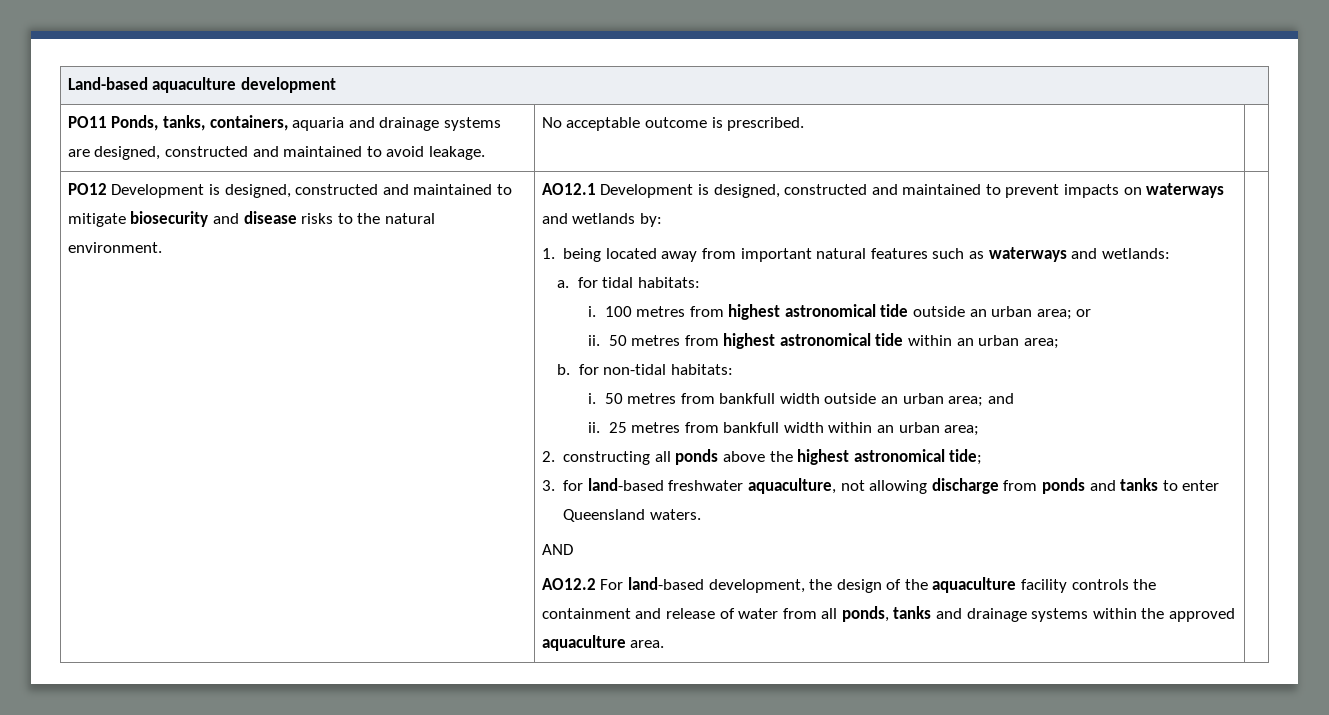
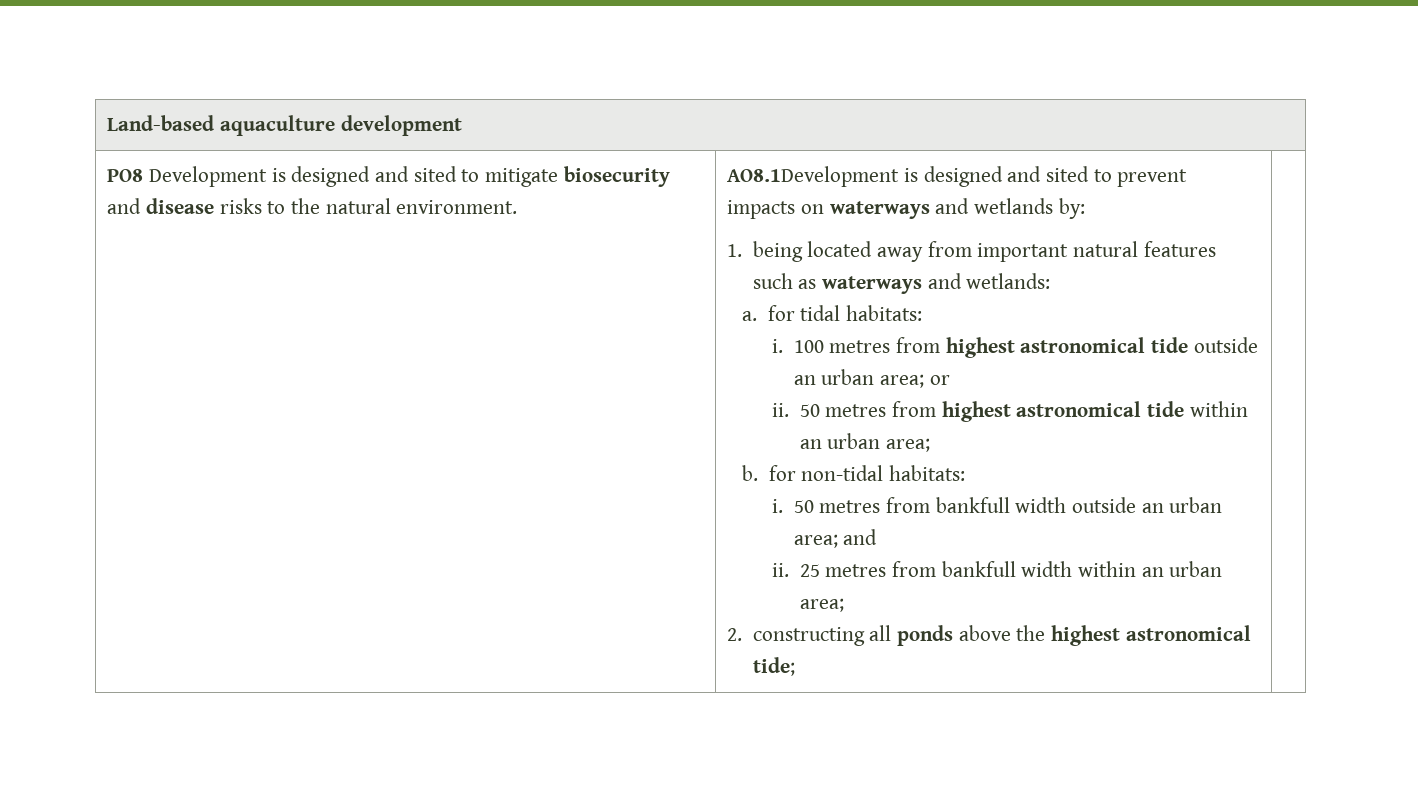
- PO11 Ponds, tanks, containers, aquaria and drainage systems are designed, constructed and maintained to avoid leakage. | No acceptable outcome is prescribed. |
- PO12 Development is designed, constructed and maintained to mitigate biosecurity and disease risks to the natural environment.
+ PO8 Development is designed and sited to mitigate biosecurity and disease risks to the natural environment.
- AO12.1 Development is designed, constructed and maintained to prevent impacts on waterways and wetlands by:
+ AO8.1Development is designed and sited to prevent impacts on waterways and wetlands by:
- 3. for land-based freshwater aquaculture, not allowing discharge from ponds and tanks to enter Queensland waters.
- AND
- AO12.2 For land-based development, the design of the aquaculture facility controls the containment and release of water from all ponds, tanks and drainage systems within the approved aquaculture area.

